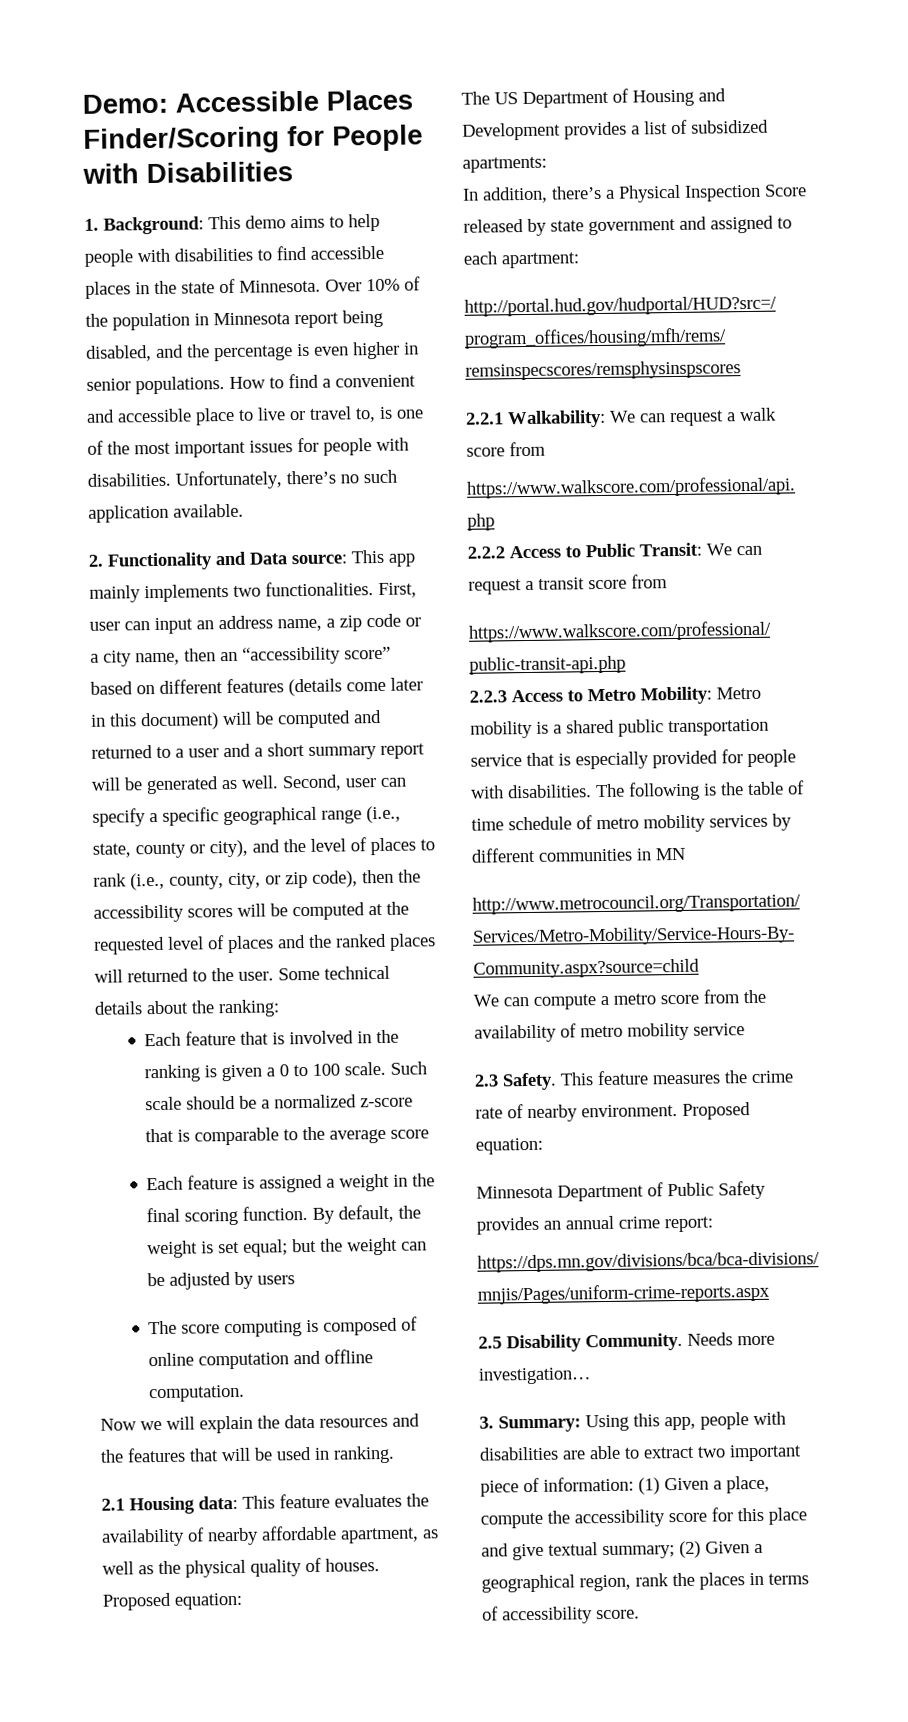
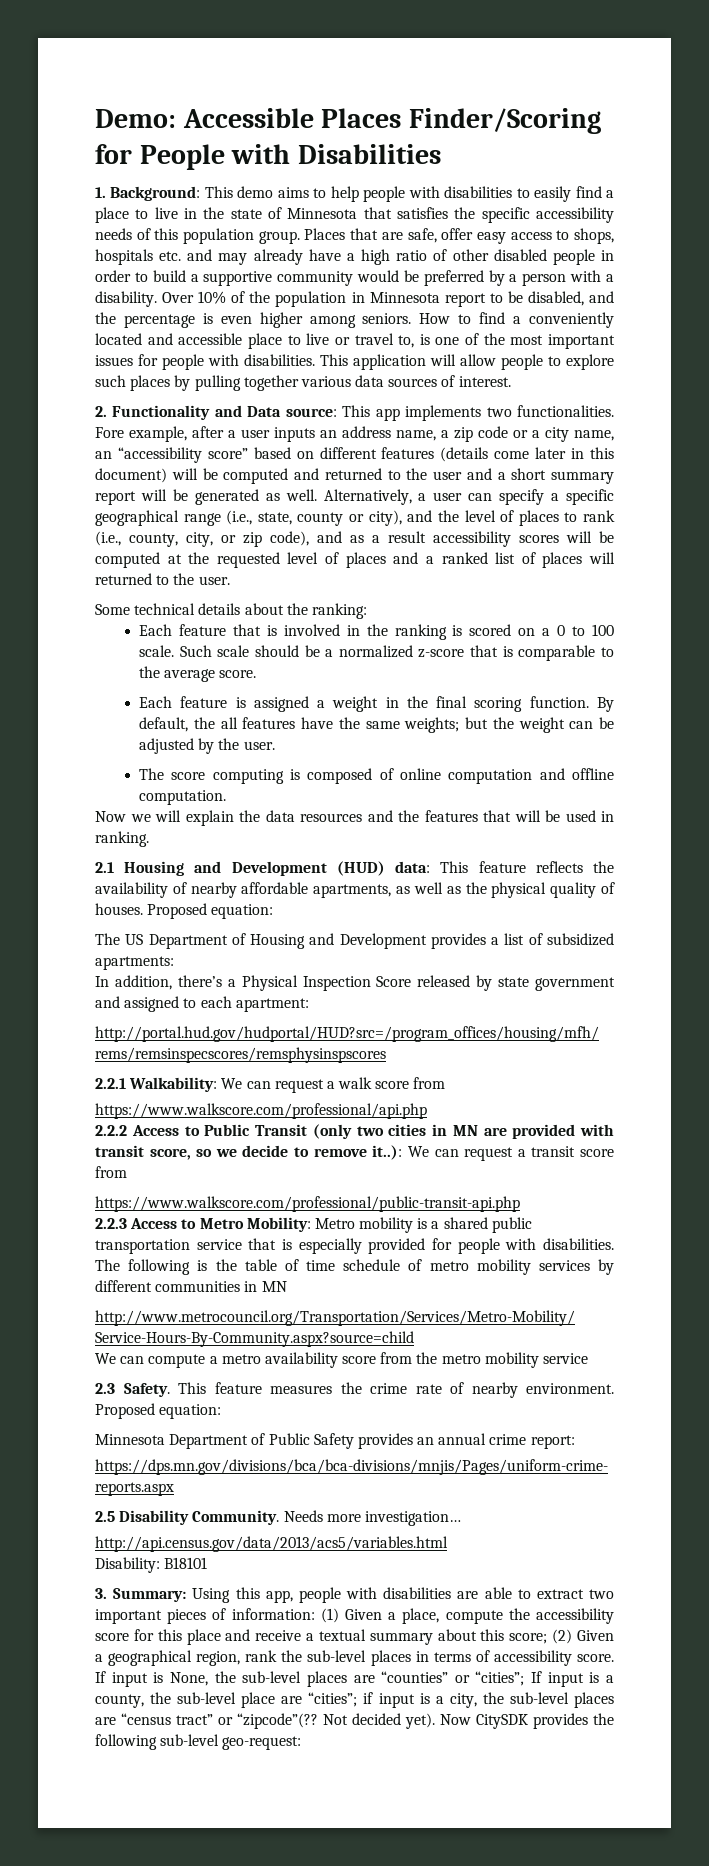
- 1. Background: This demo aims to help people with disabilities to find accessible places in the state of Minnesota.
+ 1. Background: This demo aims to help people with disabilities to easily find a place to live in the state of Minnesota that satisfies the specific accessibility needs of this population group. Places that are safe, offer easy access to shops, hospitals etc. and may already have a high ratio of other disabled people in order to build a supportive community would be preferred by a person with a disability.
- Over 10% of the population in Minnesota report being disabled, and the percentage is even higher in senior populations.
+ Over 10% of the population in Minnesota report to be disabled, and the percentage is even higher among seniors.
- How to find a convenient and accessible place to live or travel to, is one of the most important issues for people with disabilities.
+ How to find a conveniently located and accessible place to live or travel to, is one of the most important issues for people with disabilities.
- Unfortunately, there’s no such application available.
+ This application will allow people to explore such places by pulling together various data sources of interest.
- 2. Functionality and Data source: This app mainly implements two functionalities.
+ 2. Functionality and Data source: This app implements two functionalities.
- First, user can input an address name, a zip code or a city name, then an “accessibility score” based on different features (details come later in this document) will be computed and returned to a user and a short summary report will be generated as well.
+ Fore example, after a user inputs an address name, a zip code or a city name, an “accessibility score” based on different features (details come later in this document) will be computed and returned to the user and a short summary report will be generated as well.
- Second, user can specify a specific geographical range (i.e., state, county or city), and the level of places to rank (i.e., county, city, or zip code), then the accessibility scores will be computed at the requested level of places and the ranked places will returned to the user. Some technical details about the ranking:
+ Alternatively, a user can specify a specific geographical range (i.e., state, county or city), and the level of places to rank (i.e., county, city, or zip code), and as a result accessibility scores will be computed at the requested level of places and a ranked list of places will returned to the user.
+ Some technical details about the ranking:
- Each feature that is involved in the ranking is given a 0 to 100 scale.
+ Each feature that is involved in the ranking is scored on a 0 to 100 scale.
- Such scale should be a normalized z-score that is comparable to the average score
+ Such scale should be a normalized z-score that is comparable to the average score.
- By default, the weight is set equal; but the weight can be adjusted by users
+ By default, the all features have the same weights; but the weight can be adjusted by the user.
- 2.1 Housing data: This feature evaluates the availability of nearby affordable apartment, as well as the physical quality of houses.
+ 2.1 Housing and Development (HUD) data: This feature reflects the availability of nearby affordable apartments, as well as the physical quality of houses.
- 2.2.2 Access to Public Transit: We can request a transit score from
+ 2.2.2 Access to Public Transit (only two cities in MN are provided with transit score, so we decide to remove it..): We can request a transit score from
- We can compute a metro score from the availability of metro mobility service
+ We can compute a metro availability score from the metro mobility service
+ http://api.census.gov/data/2013/acs5/variables.html
+ Disability: B18101
- 3. Summary: Using this app, people with disabilities are able to extract two important piece of information: (1) Given a place, compute the accessibility score for this place and give textual summary; (2) Given a geographical region, rank the places in terms of accessibility score.
+ 3. Summary: Using this app, people with disabilities are able to extract two important pieces of information: (1) Given a place, compute the accessibility score for this place and receive a textual summary about this score; (2) Given a geographical region, rank the sub-level places in terms of accessibility score.
+ If input is None, the sub-level places are “counties” or “cities”; If input is a county, the sub-level place are “cities”; if input is a city, the sub-level places are “census tract” or “zipcode”(?? Not decided yet). Now CitySDK provides the following sub-level geo-request:

